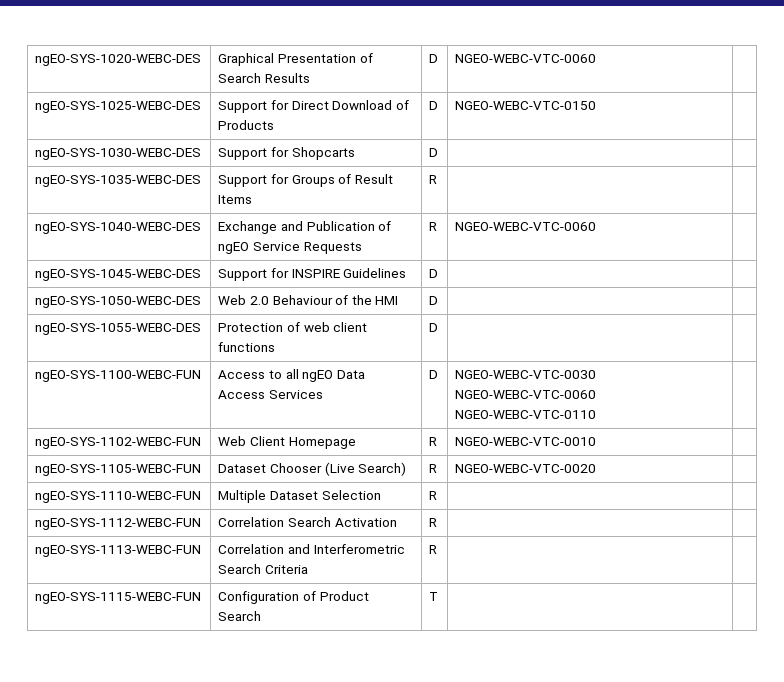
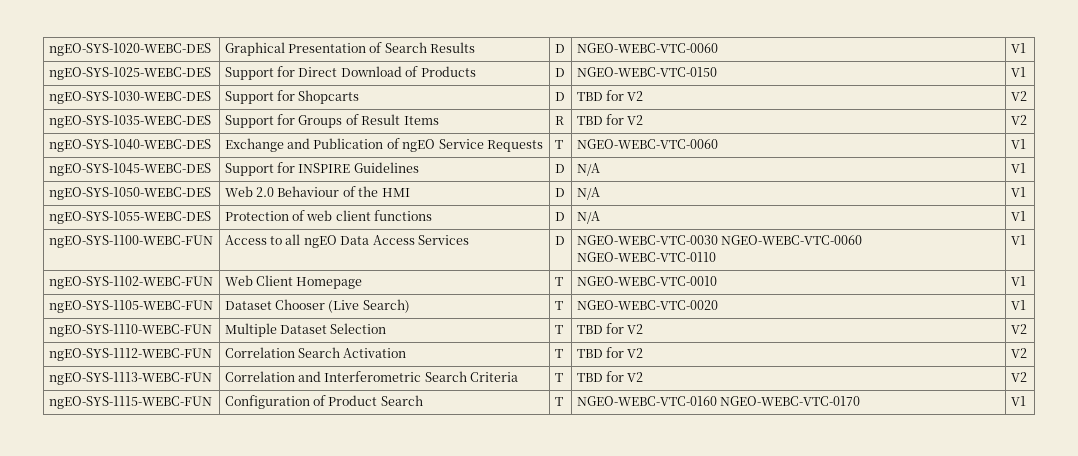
- ngEO-SYS-1020-WEBC-DES | Graphical Presentation of Search Results | D | NGEO-WEBC-VTC-0060 |
+ ngEO-SYS-1020-WEBC-DES | Graphical Presentation of Search Results | D | NGEO-WEBC-VTC-0060 | V1
- ngEO-SYS-1025-WEBC-DES | Support for Direct Download of Products | D | NGEO-WEBC-VTC-0150 |
+ ngEO-SYS-1025-WEBC-DES | Support for Direct Download of Products | D | NGEO-WEBC-VTC-0150 | V1
- ngEO-SYS-1030-WEBC-DES | Support for Shopcarts | D | |
+ ngEO-SYS-1030-WEBC-DES | Support for Shopcarts | D | TBD for V2 | V2
- ngEO-SYS-1035-WEBC-DES | Support for Groups of Result Items | R | |
+ ngEO-SYS-1035-WEBC-DES | Support for Groups of Result Items | R | TBD for V2 | V2
- ngEO-SYS-1040-WEBC-DES | Exchange and Publication of ngEO Service Requests | R | NGEO-WEBC-VTC-0060 |
+ ngEO-SYS-1040-WEBC-DES | Exchange and Publication of ngEO Service Requests | T | NGEO-WEBC-VTC-0060 | V1
- ngEO-SYS-1045-WEBC-DES | Support for INSPIRE Guidelines | D | |
+ ngEO-SYS-1045-WEBC-DES | Support for INSPIRE Guidelines | D | N/A | V1
- ngEO-SYS-1050-WEBC-DES | Web 2.0 Behaviour of the HMI | D | |
+ ngEO-SYS-1050-WEBC-DES | Web 2.0 Behaviour of the HMI | D | N/A | V1
- ngEO-SYS-1055-WEBC-DES | Protection of web client functions | D | |
+ ngEO-SYS-1055-WEBC-DES | Protection of web client functions | D | N/A | V1
- ngEO-SYS-1100-WEBC-FUN | Access to all ngEO Data Access Services | D | NGEO-WEBC-VTC-0030 NGEO-WEBC-VTC-0060 NGEO-WEBC-VTC-0110 |
+ ngEO-SYS-1100-WEBC-FUN | Access to all ngEO Data Access Services | D | NGEO-WEBC-VTC-0030 NGEO-WEBC-VTC-0060 NGEO-WEBC-VTC-0110 | V1
- ngEO-SYS-1102-WEBC-FUN | Web Client Homepage | R | NGEO-WEBC-VTC-0010 |
+ ngEO-SYS-1102-WEBC-FUN | Web Client Homepage | T | NGEO-WEBC-VTC-0010 | V1
- ngEO-SYS-1105-WEBC-FUN | Dataset Chooser (Live Search) | R | NGEO-WEBC-VTC-0020 |
+ ngEO-SYS-1105-WEBC-FUN | Dataset Chooser (Live Search) | T | NGEO-WEBC-VTC-0020 | V1
- ngEO-SYS-1110-WEBC-FUN | Multiple Dataset Selection | R | |
+ ngEO-SYS-1110-WEBC-FUN | Multiple Dataset Selection | T | TBD for V2 | V2
- ngEO-SYS-1112-WEBC-FUN | Correlation Search Activation | R | |
+ ngEO-SYS-1112-WEBC-FUN | Correlation Search Activation | T | TBD for V2 | V2
- ngEO-SYS-1113-WEBC-FUN | Correlation and Interferometric Search Criteria | R | |
+ ngEO-SYS-1113-WEBC-FUN | Correlation and Interferometric Search Criteria | T | TBD for V2 | V2
- ngEO-SYS-1115-WEBC-FUN | Configuration of Product Search | T | |
+ ngEO-SYS-1115-WEBC-FUN | Configuration of Product Search | T | NGEO-WEBC-VTC-0160 NGEO-WEBC-VTC-0170 | V1

